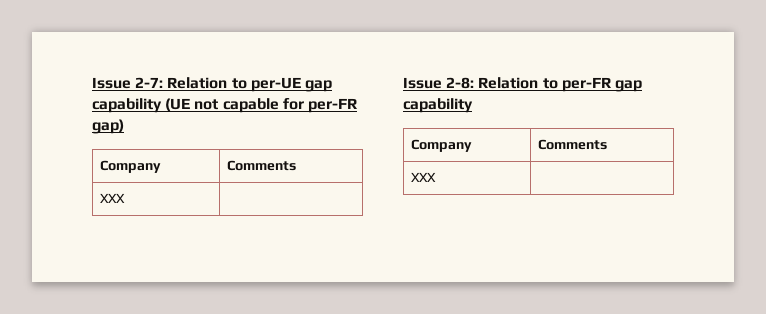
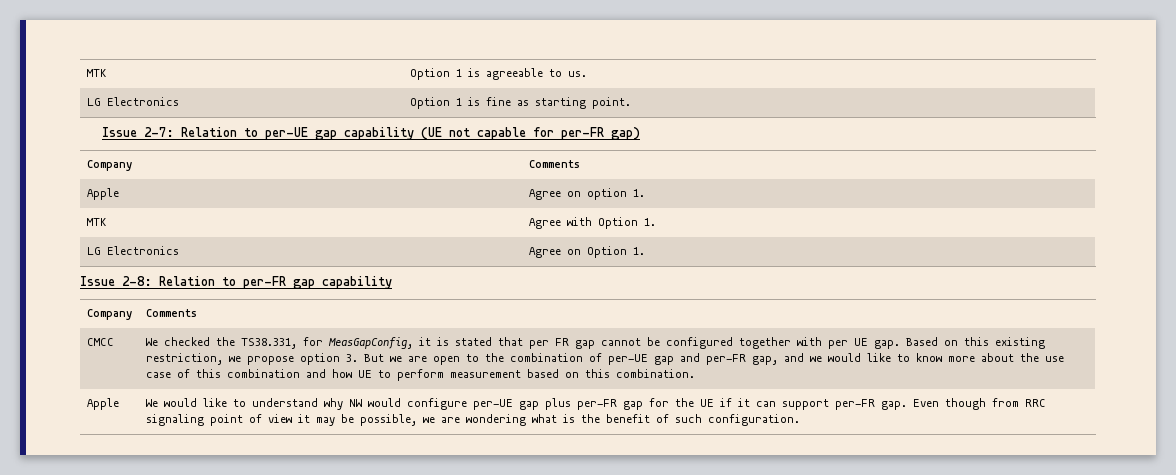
+ MTK | Option 1 is agreeable to us.
+ LG Electronics | Option 1 is fine as starting point.
  Issue 2-7: Relation to per-UE gap capability (UE not capable for per-FR gap)
  Company | Comments
- XXX |
+ Apple | Agree on option 1.
+ MTK | Agree with Option 1.
+ LG Electronics | Agree on Option 1.
  Issue 2-8: Relation to per-FR gap capability
  Company | Comments
- XXX
+ CMCC | We checked the TS38.331, for MeasGapConfig, it is stated that per FR gap cannot be configured together with per UE gap. Based on this existing restriction, we propose option 3. But we are open to the combination of per-UE gap and per-FR gap, and we would like to know more about the use case of this combination and how UE to perform measurement based on this combination.
+ Apple | We would like to understand why NW would configure per-UE gap plus per-FR gap for the UE if it can support per-FR gap. Even though from RRC signaling point of view it may be possible, we are wondering what is the benefit of such configuration.

